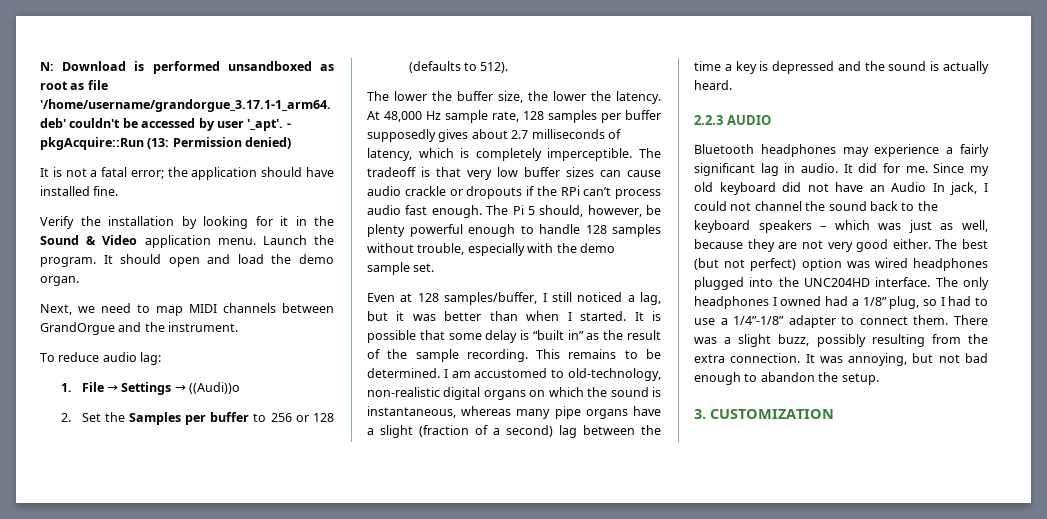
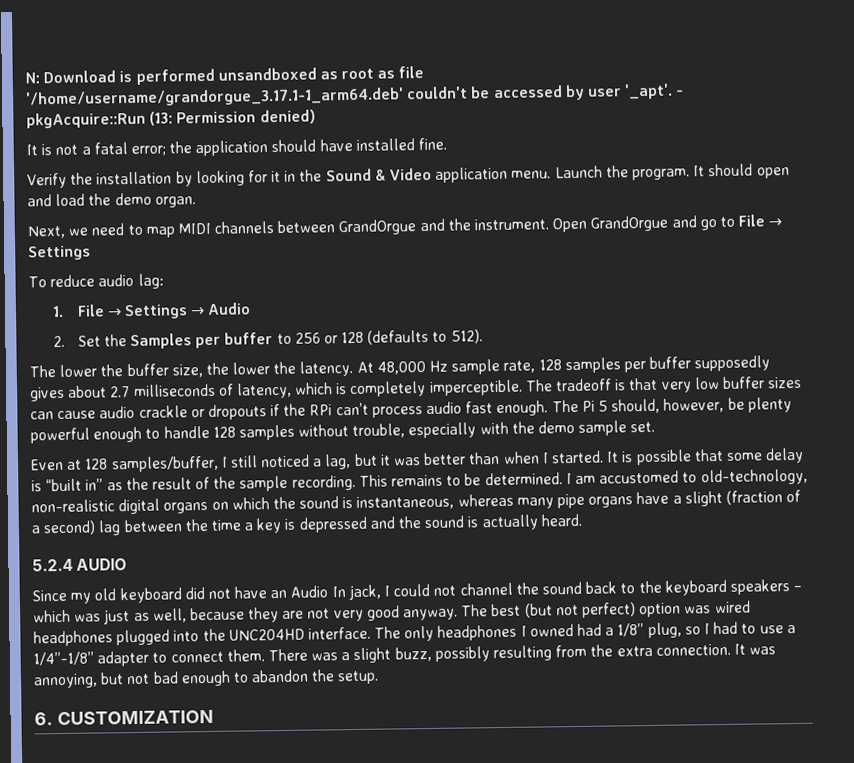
+ Open GrandOrgue and go to File → Settings
- 1. File → Settings → ((Audi))o
+ 1. File → Settings → Audio
- 2.2.3 AUDIO
+ 5.2.4 AUDIO
- Bluetooth headphones may experience a fairly significant lag in audio. It did for me. Since my old keyboard did not have an Audio In jack, I could not channel the sound back to the keyboard speakers – which was just as well, because they are not very good either.
+ Since my old keyboard did not have an Audio In jack, I could not channel the sound back to the keyboard speakers – which was just as well, because they are not very good anyway.
- 3. CUSTOMIZATION
+ 6. CUSTOMIZATION

